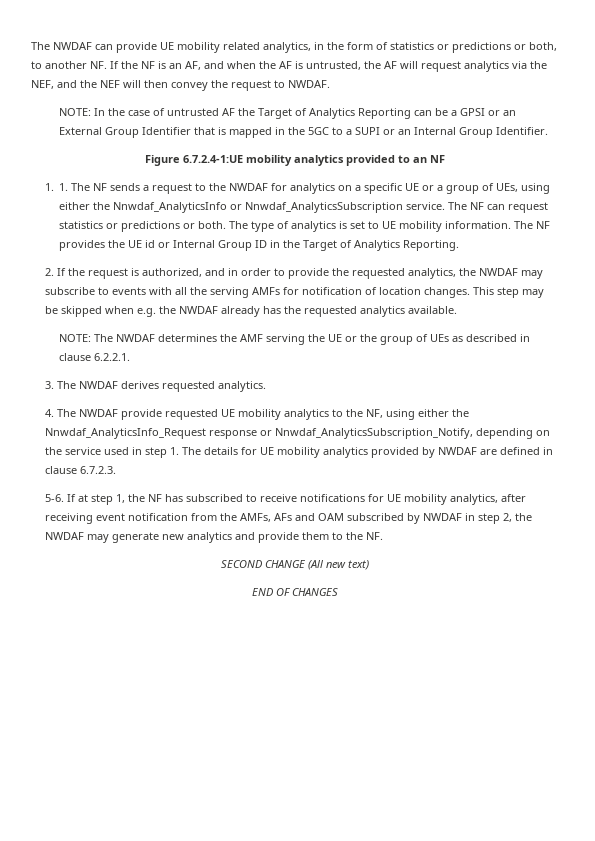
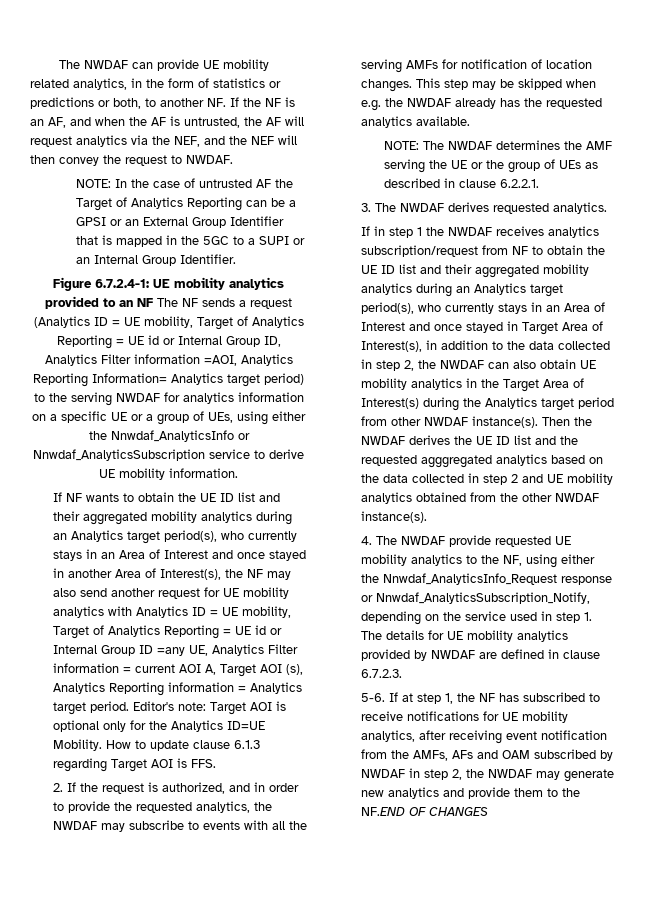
- Figure 6.7.2.4-1:UE mobility analytics provided to an NF
- 1. 1. The NF sends a request to the NWDAF for analytics on a specific UE or a group of UEs, using either the Nnwdaf_AnalyticsInfo or Nnwdaf_AnalyticsSubscription service. The NF can request statistics or predictions or both. The type of analytics is set to UE mobility information. The NF provides the UE id or Internal Group ID in the Target of Analytics Reporting.
+ Figure 6.7.2.4-1: UE mobility analytics provided to an NF The NF sends a request (Analytics ID = UE mobility, Target of Analytics Reporting = UE id or Internal Group ID, Analytics Filter information =AOI, Analytics Reporting Information= Analytics target period) to the serving NWDAF for analytics information on a specific UE or a group of UEs, using either the Nnwdaf_AnalyticsInfo or Nnwdaf_AnalyticsSubscription service to derive UE mobility information.
+ If NF wants to obtain the UE ID list and their aggregated mobility analytics during an Analytics target period(s), who currently stays in an Area of Interest and once stayed in another Area of Interest(s), the NF may also send another request for UE mobility analytics with Analytics ID = UE mobility, Target of Analytics Reporting = UE id or Internal Group ID =any UE, Analytics Filter information = current AOI A, Target AOI (s), Analytics Reporting information = Analytics target period. Editor's note: Target AOI is optional only for the Analytics ID=UE Mobility. How to update clause 6.1.3 regarding Target AOI is FFS.
+ If in step 1 the NWDAF receives analytics subscription/request from NF to obtain the UE ID list and their aggregated mobility analytics during an Analytics target period(s), who currently stays in an Area of Interest and once stayed in Target Area of Interest(s), in addition to the data collected in step 2, the NWDAF can also obtain UE mobility analytics in the Target Area of Interest(s) during the Analytics target period from other NWDAF instance(s). Then the NWDAF derives the UE ID list and the requested agggregated analytics based on the data collected in step 2 and UE mobility analytics obtained from the other NWDAF instance(s).
- If at step 1, the NF has subscribed to receive notifications for UE mobility analytics, after receiving event notification from the AMFs, AFs and OAM subscribed by NWDAF in step 2, the NWDAF may generate new analytics and provide them to the NF.
- SECOND CHANGE (All new text)
- END OF CHANGES
+ If at step 1, the NF has subscribed to receive notifications for UE mobility analytics, after receiving event notification from the AMFs, AFs and OAM subscribed by NWDAF in step 2, the NWDAF may generate new analytics and provide them to the NF.END OF CHANGES

